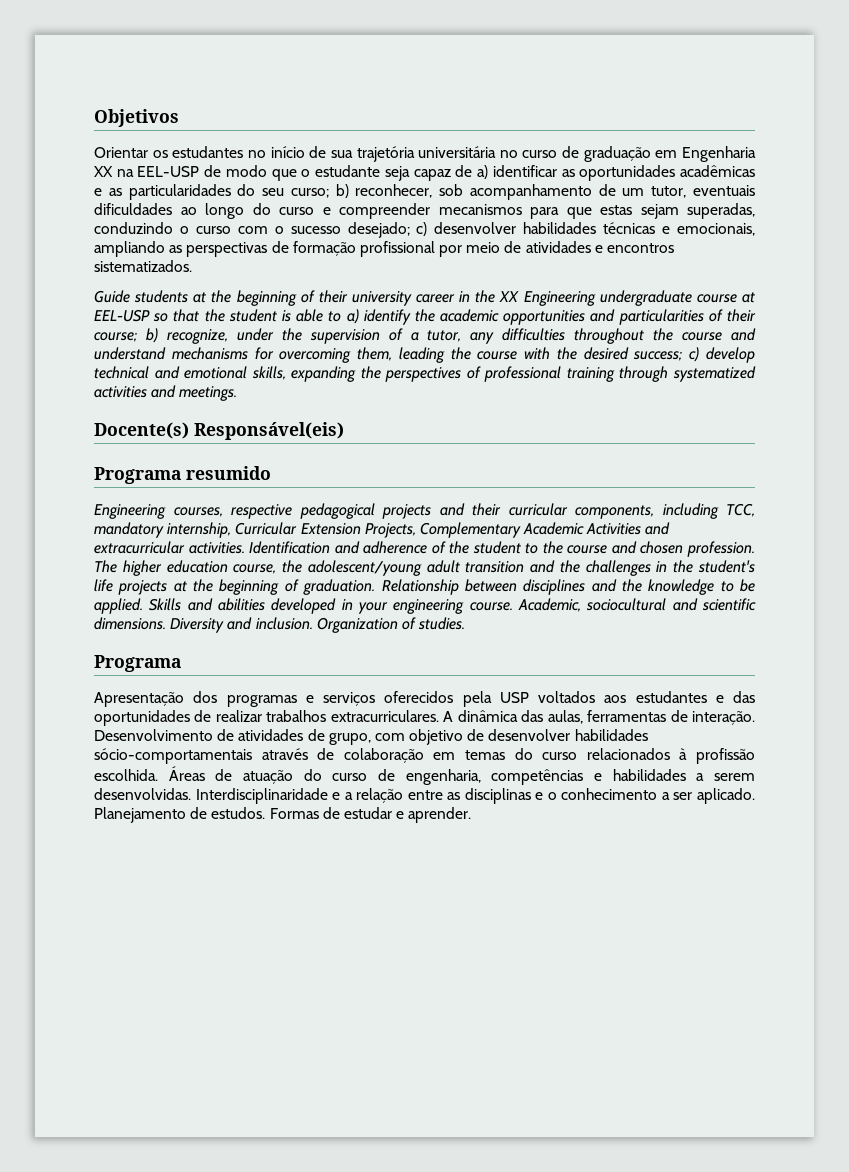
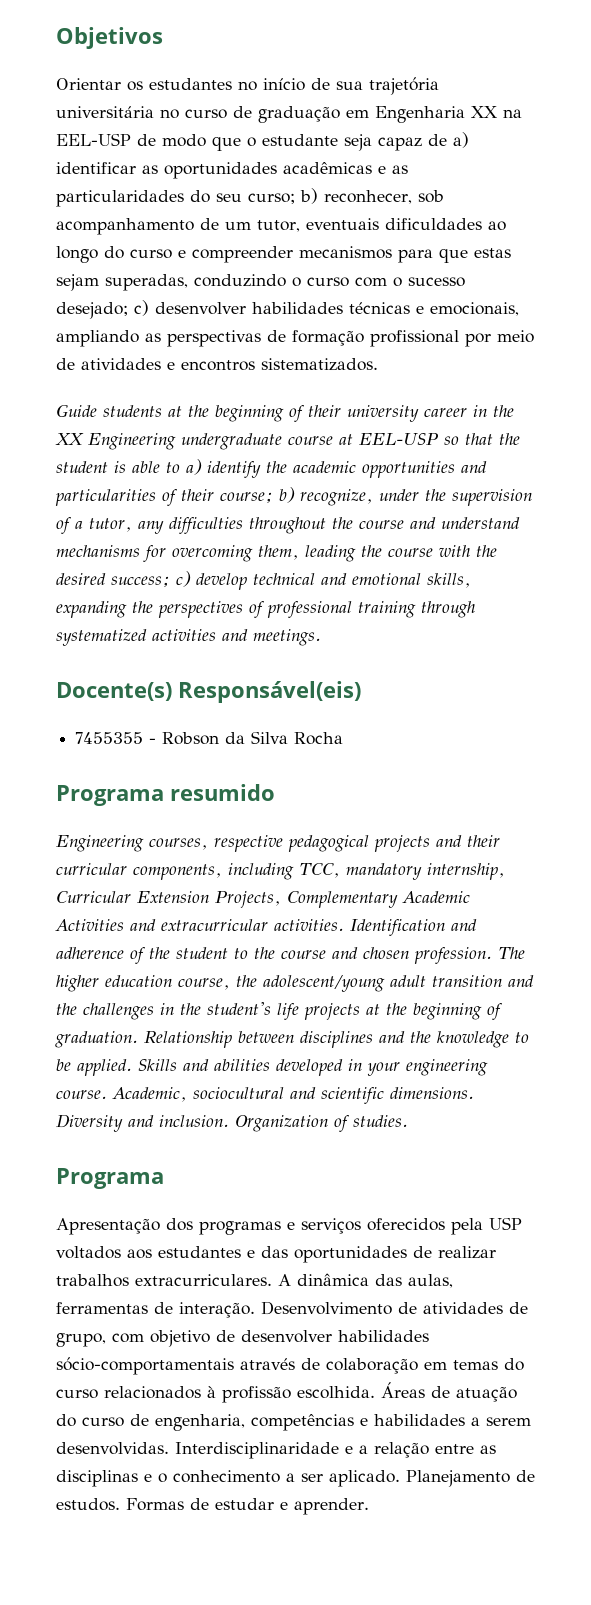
+ 7455355 - Robson da Silva Rocha

